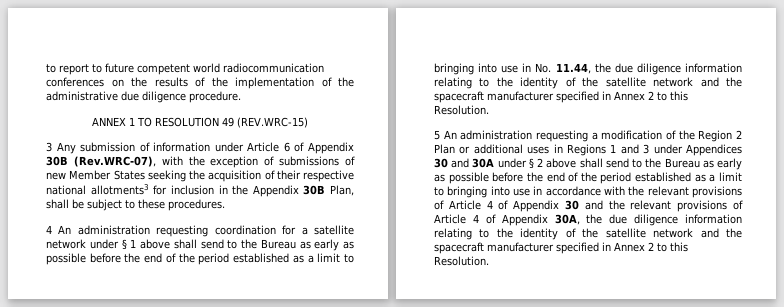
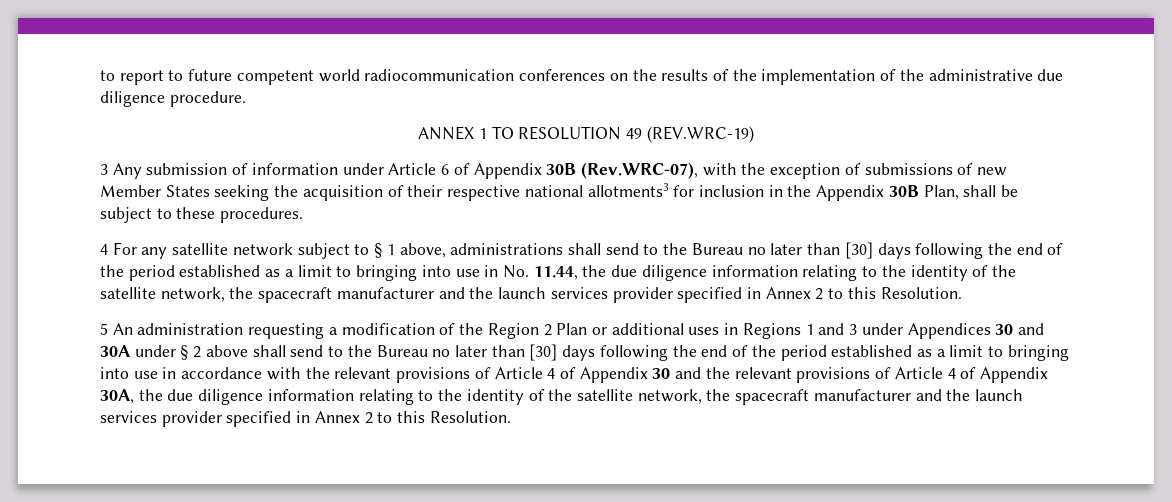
- ANNEX 1 TO RESOLUTION 49 (REV.WRC-15)
+ ANNEX 1 TO RESOLUTION 49 (REV.WRC-19)
- 4 An administration requesting coordination for a satellite network under § 1 above shall send to the Bureau as early as possible before the end of the period established as a limit to bringing into use in No. 11.44, the due diligence information relating to the identity of the satellite network and the spacecraft manufacturer specified in Annex 2 to this Resolution.
+ 4 For any satellite network subject to § 1 above, administrations shall send to the Bureau no later than [30] days following the end of the period established as a limit to bringing into use in No. 11.44, the due diligence information relating to the identity of the satellite network, the spacecraft manufacturer and the launch services provider specified in Annex 2 to this Resolution.
- 5 An administration requesting a modification of the Region 2 Plan or additional uses in Regions 1 and 3 under Appendices 30 and 30A under § 2 above shall send to the Bureau as early as possible before the end of the period established as a limit to bringing into use in accordance with the relevant provisions of Article 4 of Appendix 30 and the relevant provisions of Article 4 of Appendix 30A, the due diligence information relating to the identity of the satellite network and the spacecraft manufacturer specified in Annex 2 to this Resolution.
+ 5 An administration requesting a modification of the Region 2 Plan or additional uses in Regions 1 and 3 under Appendices 30 and 30A under § 2 above shall send to the Bureau no later than [30] days following the end of the period established as a limit to bringing into use in accordance with the relevant provisions of Article 4 of Appendix 30 and the relevant provisions of Article 4 of Appendix 30A, the due diligence information relating to the identity of the satellite network, the spacecraft manufacturer and the launch services provider specified in Annex 2 to this Resolution.

